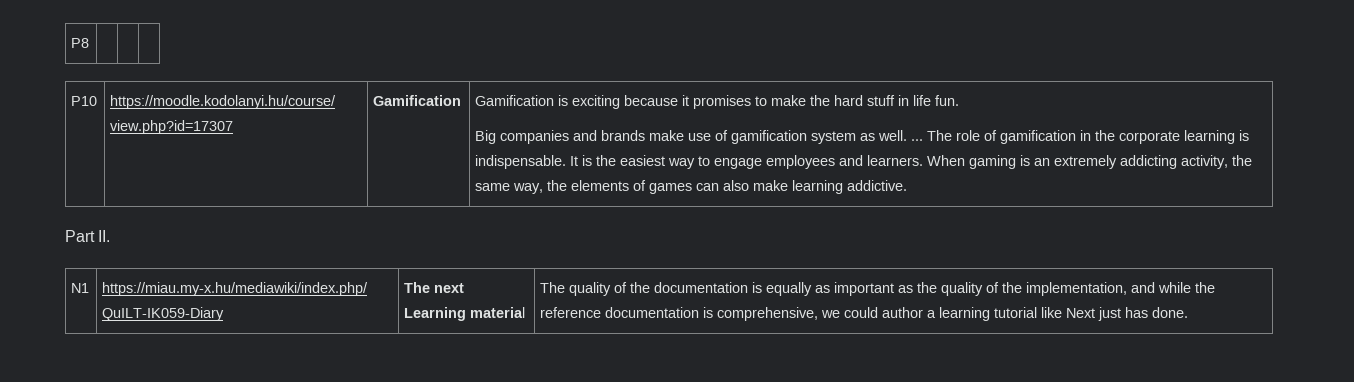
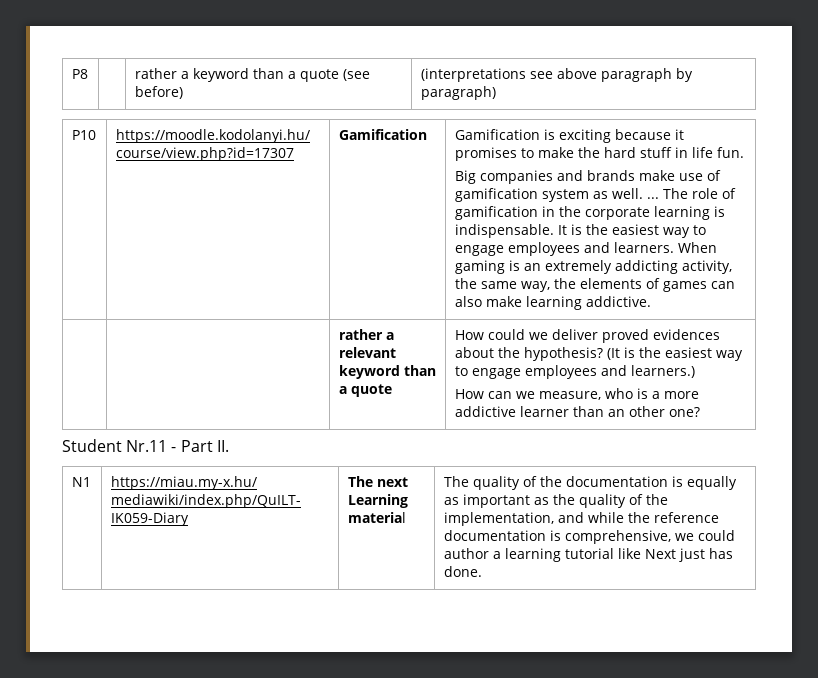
- P8 | | |
+ P8 | | rather a keyword than a quote (see before) | (interpretations see above paragraph by paragraph)
- Part II.
+ | | rather a relevant keyword than a quote | How could we deliver proved evidences about the hypothesis? (It is the easiest way to engage employees and learners.)
+ How can we measure, who is a more addictive learner than an other one?
+ Student Nr.11 - Part II.

